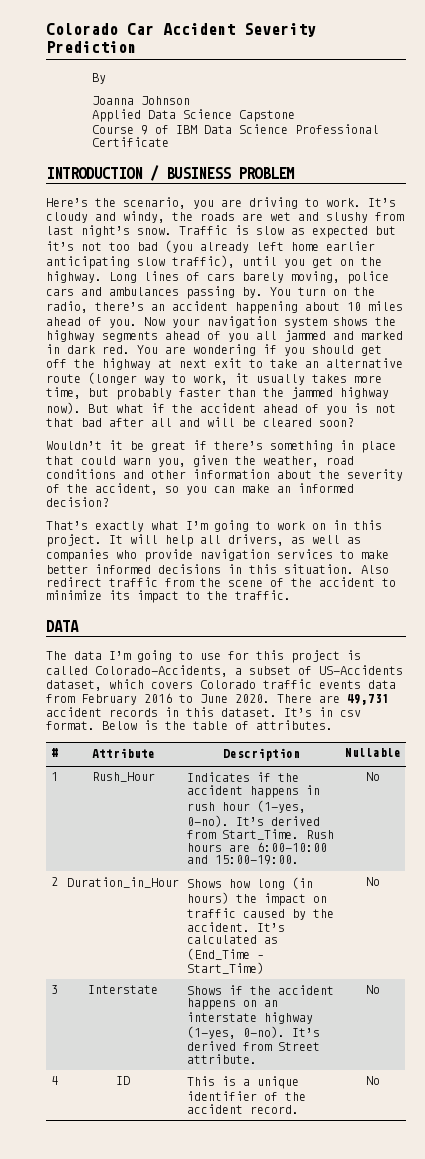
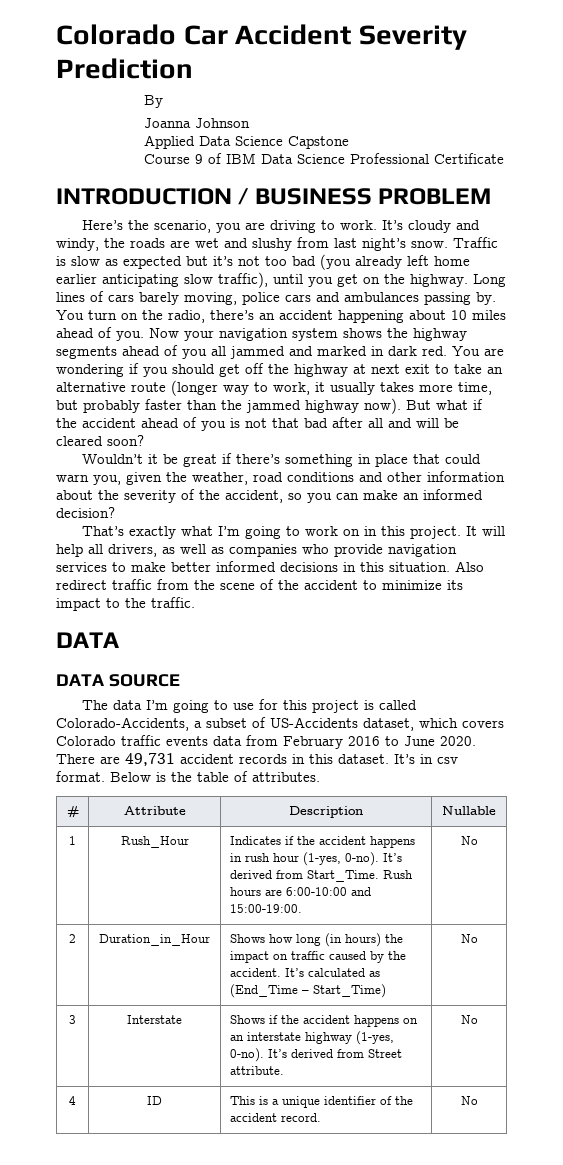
+ DATA SOURCE

